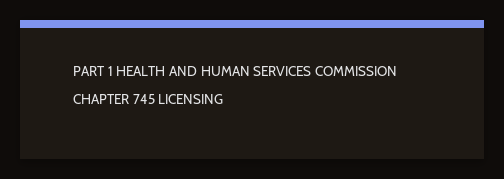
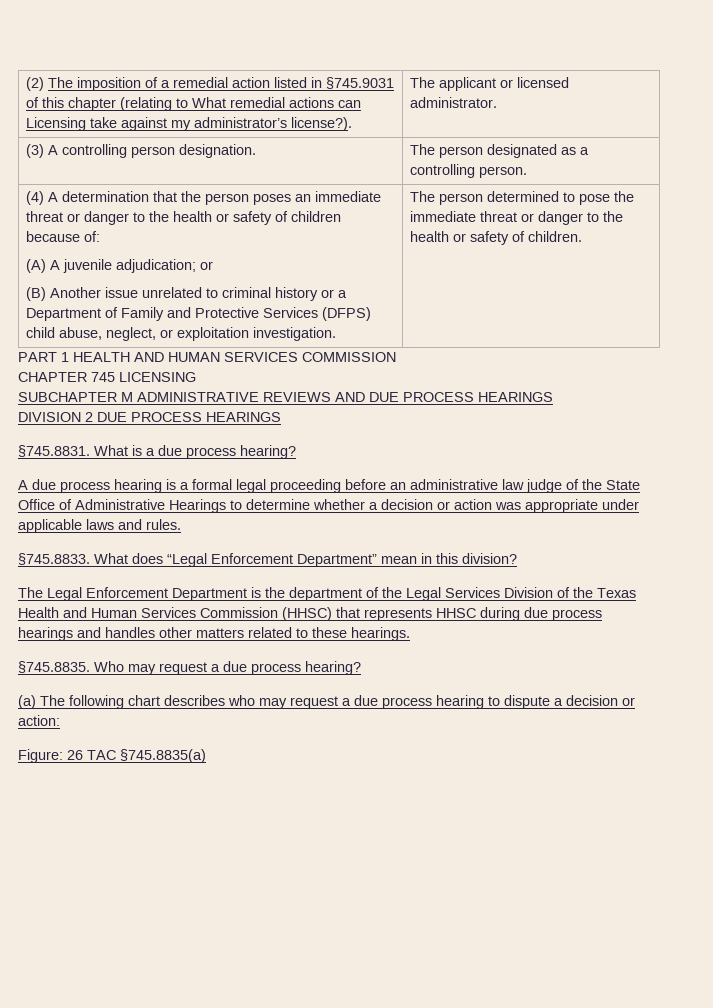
+ (2) The imposition of a remedial action listed in §745.9031 of this chapter (relating to What remedial actions can Licensing take against my administrator’s license?). | The applicant or licensed administrator.
+ (3) A controlling person designation. | The person designated as a controlling person.
+ (4) A determination that the person poses an immediate threat or danger to the health or safety of children because of:
+ (A) A juvenile adjudication; or
+ (B) Another issue unrelated to criminal history or a Department of Family and Protective Services (DFPS) child abuse, neglect, or exploitation investigation. | The person determined to pose the immediate threat or danger to the health or safety of children.
+ SUBCHAPTER M ADMINISTRATIVE REVIEWS AND DUE PROCESS HEARINGS
+ DIVISION 2 DUE PROCESS HEARINGS
+ §745.8831. What is a due process hearing?
+ A due process hearing is a formal legal proceeding before an administrative law judge of the State Office of Administrative Hearings to determine whether a decision or action was appropriate under applicable laws and rules.
+ §745.8833. What does “Legal Enforcement Department” mean in this division?
+ The Legal Enforcement Department is the department of the Legal Services Division of the Texas Health and Human Services Commission (HHSC) that represents HHSC during due process hearings and handles other matters related to these hearings.
+ §745.8835. Who may request a due process hearing?
+ (a) The following chart describes who may request a due process hearing to dispute a decision or action:
+ Figure: 26 TAC §745.8835(a)

